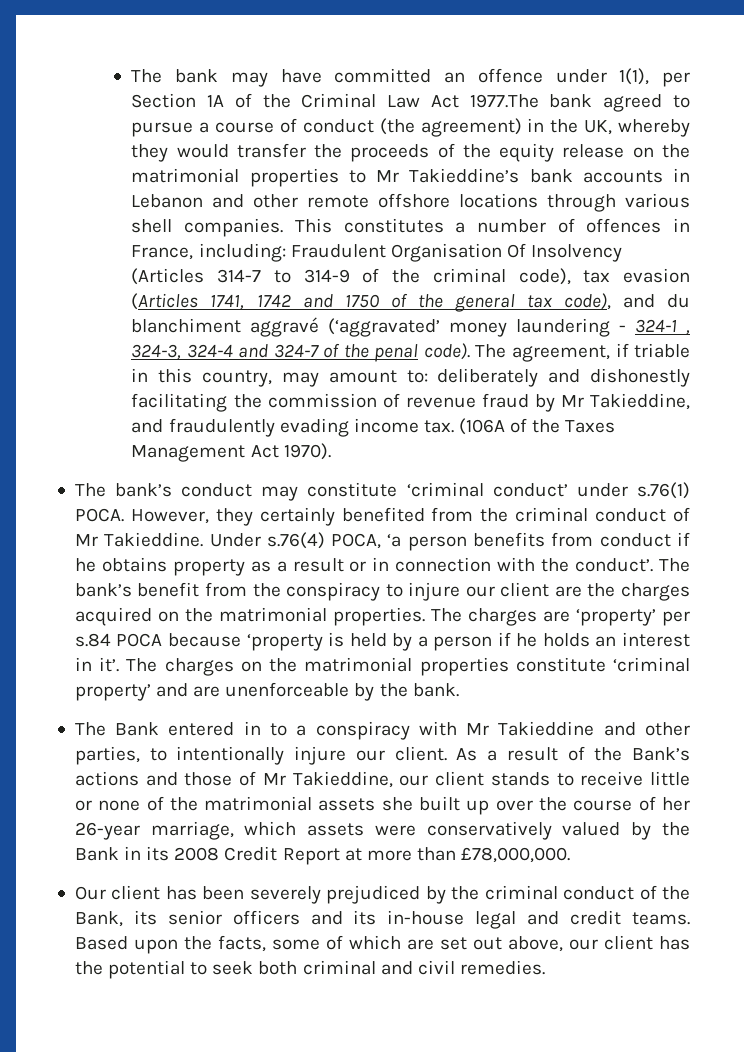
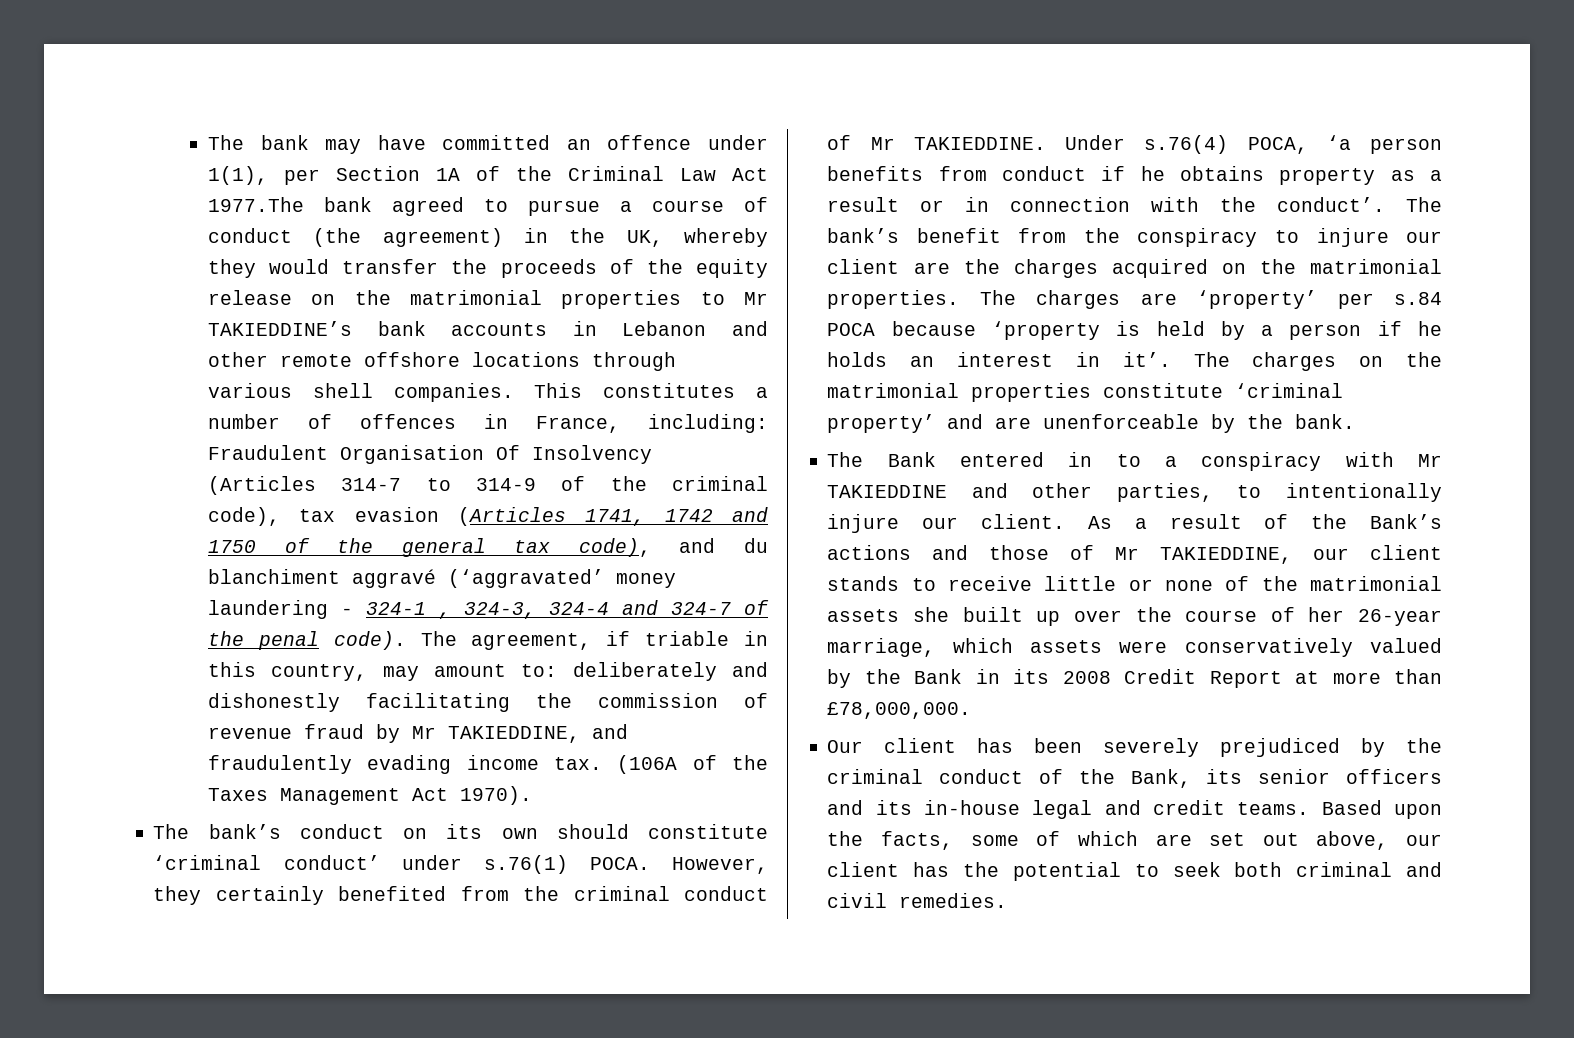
- The bank may have committed an offence under 1(1), per Section 1A of the Criminal Law Act 1977.The bank agreed to pursue a course of conduct (the agreement) in the UK, whereby they would transfer the proceeds of the equity release on the matrimonial properties to Mr Takieddine’s bank accounts in Lebanon and other remote offshore locations through various shell companies.
+ The bank may have committed an offence under 1(1), per Section 1A of the Criminal Law Act 1977.The bank agreed to pursue a course of conduct (the agreement) in the UK, whereby they would transfer the proceeds of the equity release on the matrimonial properties to Mr TAKIEDDINE’s bank accounts in Lebanon and other remote offshore locations through various shell companies.
- The agreement, if triable in this country, may amount to: deliberately and dishonestly facilitating the commission of revenue fraud by Mr Takieddine, and fraudulently evading income tax.
+ The agreement, if triable in this country, may amount to: deliberately and dishonestly facilitating the commission of revenue fraud by Mr TAKIEDDINE, and fraudulently evading income tax.
- The bank’s conduct may constitute ‘criminal conduct’ under s.76(1) POCA.
+ The bank’s conduct on its own should constitute ‘criminal conduct’ under s.76(1) POCA.
- However, they certainly benefited from the criminal conduct of Mr Takieddine.
+ However, they certainly benefited from the criminal conduct of Mr TAKIEDDINE.
- The Bank entered in to a conspiracy with Mr Takieddine and other parties, to intentionally injure our client.
+ The Bank entered in to a conspiracy with Mr TAKIEDDINE and other parties, to intentionally injure our client.
- As a result of the Bank’s actions and those of Mr Takieddine, our client stands to receive little or none of the matrimonial assets she built up over the course of her 26-year marriage, which assets were conservatively valued by the Bank in its 2008 Credit Report at more than £78,000,000.
+ As a result of the Bank’s actions and those of Mr TAKIEDDINE, our client stands to receive little or none of the matrimonial assets she built up over the course of her 26-year marriage, which assets were conservatively valued by the Bank in its 2008 Credit Report at more than £78,000,000.

